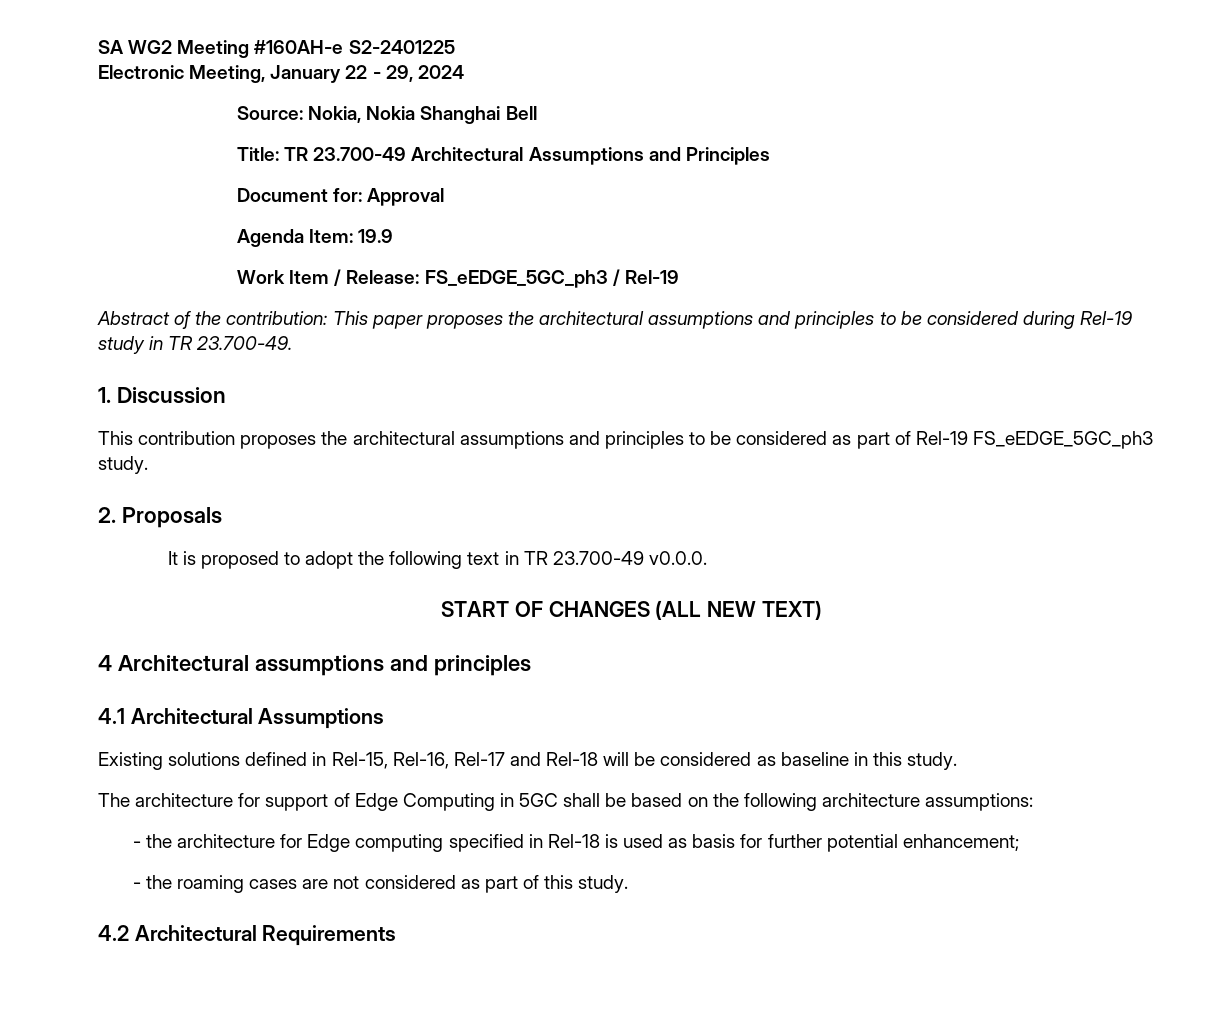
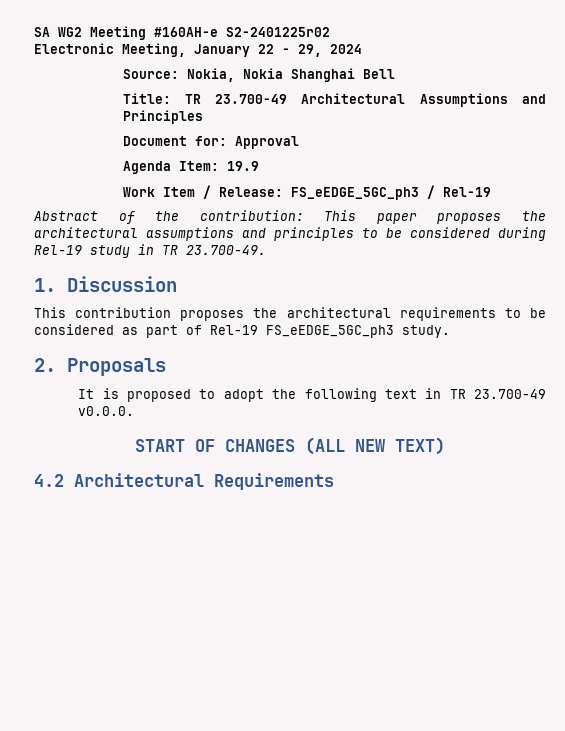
- SA WG2 Meeting #160AH-e S2-2401225
+ SA WG2 Meeting #160AH-e S2-2401225r02
- This contribution proposes the architectural assumptions and principles to be considered as part of Rel-19 FS_eEDGE_5GC_ph3 study.
+ This contribution proposes the architectural requirements to be considered as part of Rel-19 FS_eEDGE_5GC_ph3 study.
- 4 Architectural assumptions and principles
- 4.1 Architectural Assumptions
- Existing solutions defined in Rel-15, Rel-16, Rel-17 and Rel-18 will be considered as baseline in this study.
- The architecture for support of Edge Computing in 5GC shall be based on the following architecture assumptions:
- - the architecture for Edge computing specified in Rel-18 is used as basis for further potential enhancement;
- - the roaming cases are not considered as part of this study.

